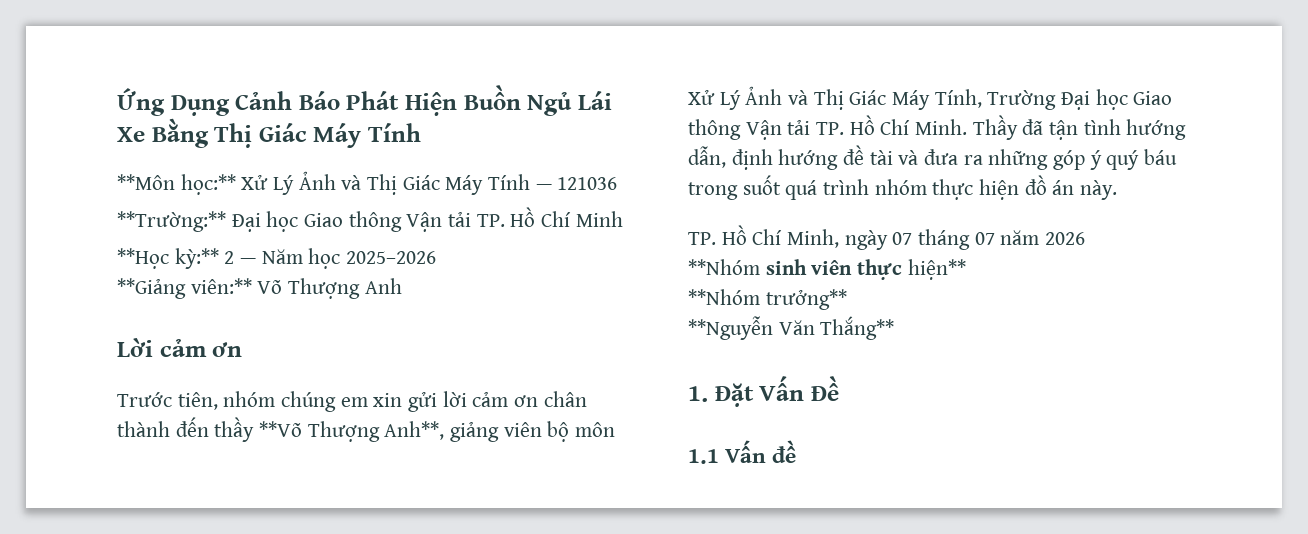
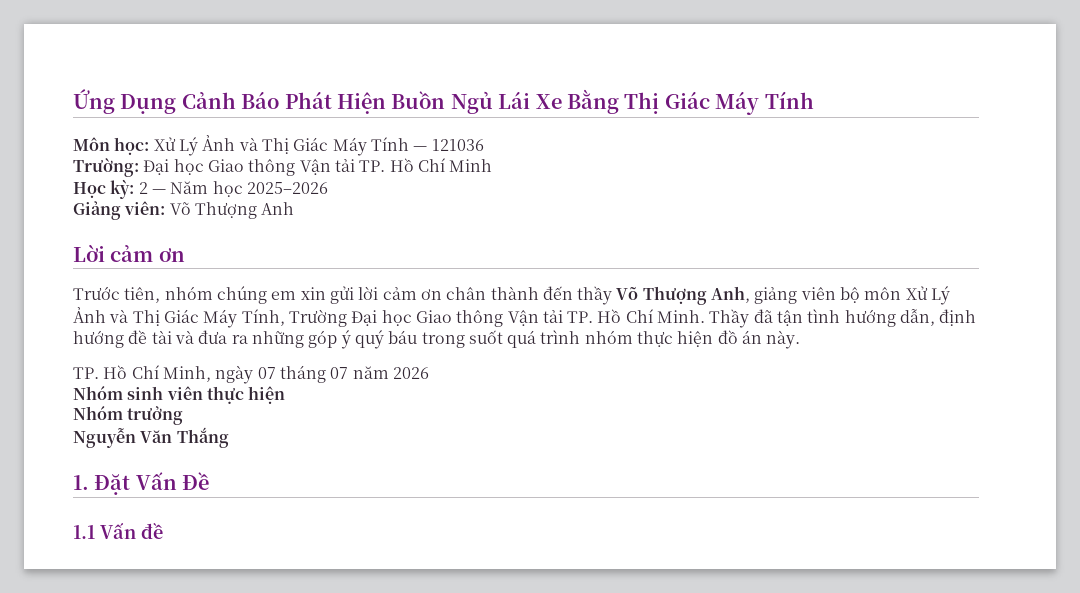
- **Môn học:** Xử Lý Ảnh và Thị Giác Máy Tính — 121036
+ Môn học: Xử Lý Ảnh và Thị Giác Máy Tính — 121036
- **Trường:** Đại học Giao thông Vận tải TP. Hồ Chí Minh
+ Trường: Đại học Giao thông Vận tải TP. Hồ Chí Minh
- **Học kỳ:** 2 — Năm học 2025–2026
+ Học kỳ: 2 — Năm học 2025–2026
- **Giảng viên:** Võ Thượng Anh
+ Giảng viên: Võ Thượng Anh
- Trước tiên, nhóm chúng em xin gửi lời cảm ơn chân thành đến thầy **Võ Thượng Anh**, giảng viên bộ môn Xử Lý Ảnh và Thị Giác Máy Tính, Trường Đại học Giao thông Vận tải TP. Hồ Chí Minh.
+ Trước tiên, nhóm chúng em xin gửi lời cảm ơn chân thành đến thầy Võ Thượng Anh, giảng viên bộ môn Xử Lý Ảnh và Thị Giác Máy Tính, Trường Đại học Giao thông Vận tải TP. Hồ Chí Minh.
- **Nhóm sinh viên thực hiện**
- **Nhóm trưởng**
- **Nguyễn Văn Thắng**
+ Nhóm sinh viên thực hiện
+ Nhóm trưởng
+ Nguyễn Văn Thắng

